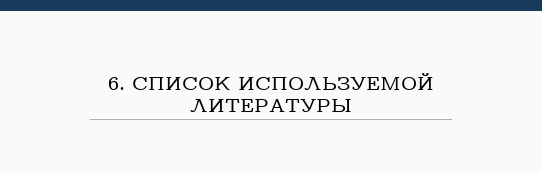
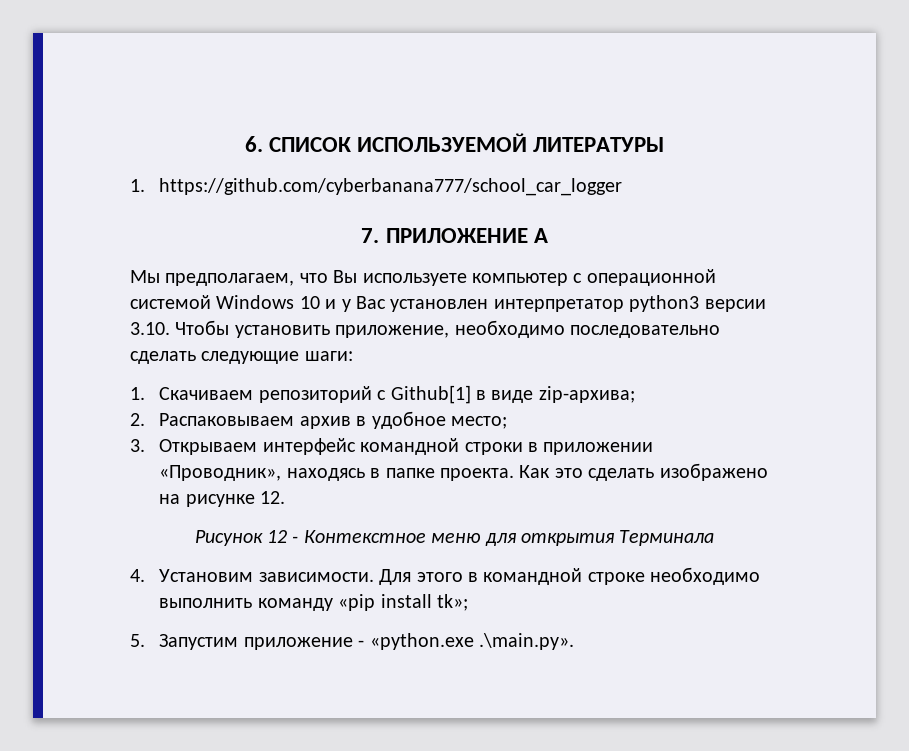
+ 1. https://github.com/cyberbanana777/school_car_logger
+ 7. ПРИЛОЖЕНИЕ A
+ Мы предполагаем, что Вы используете компьютер с операционной системой Windows 10 и у Вас установлен интерпретатор python3 версии 3.10. Чтобы установить приложение, необходимо последовательно сделать следующие шаги:
+ 1. Скачиваем репозиторий с Github[1] в виде zip-архива;
+ 2. Распаковываем архив в удобное место;
+ 3. Открываем интерфейс командной строки в приложении «Проводник», находясь в папке проекта. Как это сделать изображено на рисунке 12.
+ Рисунок 12 - Контекстное меню для открытия Терминала
+ 4. Установим зависимости. Для этого в командной строке необходимо выполнить команду «pip install tk»;
+ 5. Запустим приложение - «python.exe .\main.py».

